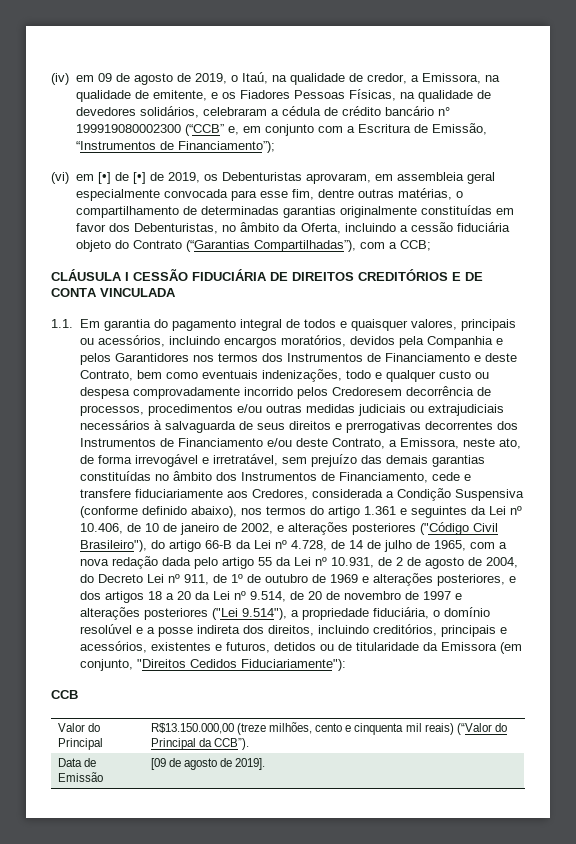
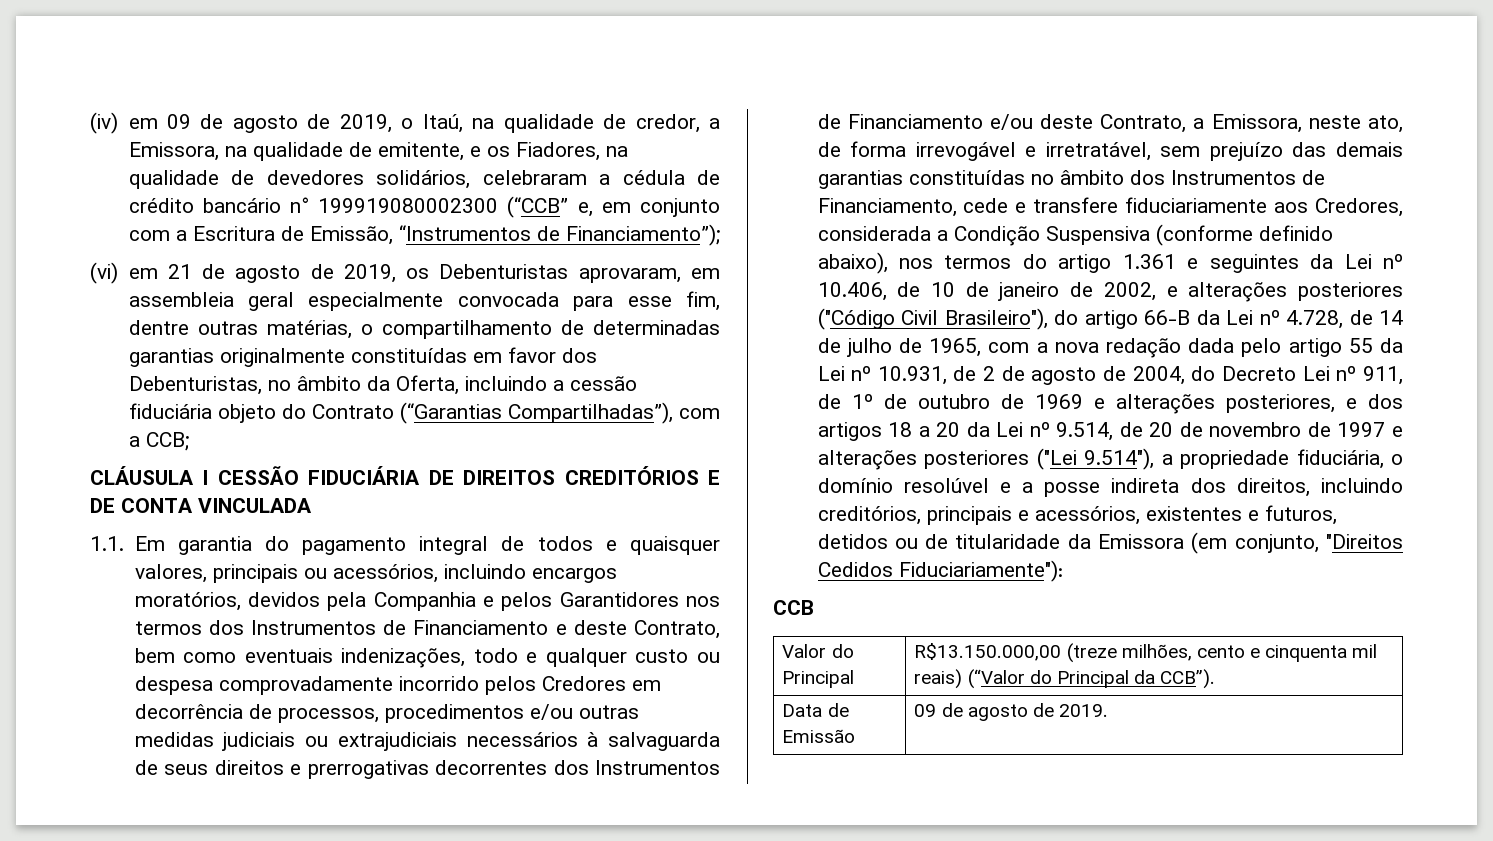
- (iv) em 09 de agosto de 2019, o Itaú, na qualidade de credor, a Emissora, na qualidade de emitente, e os Fiadores Pessoas Físicas, na qualidade de devedores solidários, celebraram a cédula de crédito bancário n° 199919080002300 (“CCB” e, em conjunto com a Escritura de Emissão, “Instrumentos de Financiamento”);
+ (iv) em 09 de agosto de 2019, o Itaú, na qualidade de credor, a Emissora, na qualidade de emitente, e os Fiadores, na qualidade de devedores solidários, celebraram a cédula de crédito bancário n° 199919080002300 (“CCB” e, em conjunto com a Escritura de Emissão, “Instrumentos de Financiamento”);
- (vi) em [•] de [•] de 2019, os Debenturistas aprovaram, em assembleia geral especialmente convocada para esse fim, dentre outras matérias, o compartilhamento de determinadas garantias originalmente constituídas em favor dos Debenturistas, no âmbito da Oferta, incluindo a cessão fiduciária objeto do Contrato (“Garantias Compartilhadas”), com a CCB;
+ (vi) em 21 de agosto de 2019, os Debenturistas aprovaram, em assembleia geral especialmente convocada para esse fim, dentre outras matérias, o compartilhamento de determinadas garantias originalmente constituídas em favor dos Debenturistas, no âmbito da Oferta, incluindo a cessão fiduciária objeto do Contrato (“Garantias Compartilhadas”), com a CCB;
- 1.1. Em garantia do pagamento integral de todos e quaisquer valores, principais ou acessórios, incluindo encargos moratórios, devidos pela Companhia e pelos Garantidores nos termos dos Instrumentos de Financiamento e deste Contrato, bem como eventuais indenizações, todo e qualquer custo ou despesa comprovadamente incorrido pelos Credoresem decorrência de processos, procedimentos e/ou outras medidas judiciais ou extrajudiciais necessários à salvaguarda de seus direitos e prerrogativas decorrentes dos Instrumentos de Financiamento e/ou deste Contrato, a Emissora, neste ato, de forma irrevogável e irretratável, sem prejuízo das demais garantias constituídas no âmbito dos Instrumentos de Financiamento, cede e transfere fiduciariamente aos Credores, considerada a Condição Suspensiva (conforme definido abaixo), nos termos do artigo 1.361 e seguintes da Lei nº 10.406, de 10 de janeiro de 2002, e alterações posteriores ("Código Civil Brasileiro"), do artigo 66-B da Lei nº 4.728, de 14 de julho de 1965, com a nova redação dada pelo artigo 55 da Lei nº 10.931, de 2 de agosto de 2004, do Decreto Lei nº 911, de 1º de outubro de 1969 e alterações posteriores, e dos artigos 18 a 20 da Lei nº 9.514, de 20 de novembro de 1997 e alterações posteriores ("Lei 9.514"), a propriedade fiduciária, o domínio resolúvel e a posse indireta dos direitos, incluindo creditórios, principais e acessórios, existentes e futuros, detidos ou de titularidade da Emissora (em conjunto, "Direitos Cedidos Fiduciariamente"):
+ 1.1. Em garantia do pagamento integral de todos e quaisquer valores, principais ou acessórios, incluindo encargos moratórios, devidos pela Companhia e pelos Garantidores nos termos dos Instrumentos de Financiamento e deste Contrato, bem como eventuais indenizações, todo e qualquer custo ou despesa comprovadamente incorrido pelos Credores em decorrência de processos, procedimentos e/ou outras medidas judiciais ou extrajudiciais necessários à salvaguarda de seus direitos e prerrogativas decorrentes dos Instrumentos de Financiamento e/ou deste Contrato, a Emissora, neste ato, de forma irrevogável e irretratável, sem prejuízo das demais garantias constituídas no âmbito dos Instrumentos de Financiamento, cede e transfere fiduciariamente aos Credores, considerada a Condição Suspensiva (conforme definido abaixo), nos termos do artigo 1.361 e seguintes da Lei nº 10.406, de 10 de janeiro de 2002, e alterações posteriores ("Código Civil Brasileiro"), do artigo 66-B da Lei nº 4.728, de 14 de julho de 1965, com a nova redação dada pelo artigo 55 da Lei nº 10.931, de 2 de agosto de 2004, do Decreto Lei nº 911, de 1º de outubro de 1969 e alterações posteriores, e dos artigos 18 a 20 da Lei nº 9.514, de 20 de novembro de 1997 e alterações posteriores ("Lei 9.514"), a propriedade fiduciária, o domínio resolúvel e a posse indireta dos direitos, incluindo creditórios, principais e acessórios, existentes e futuros, detidos ou de titularidade da Emissora (em conjunto, "Direitos Cedidos Fiduciariamente"):
- Data de Emissão | [09 de agosto de 2019].
+ Data de Emissão | 09 de agosto de 2019.

